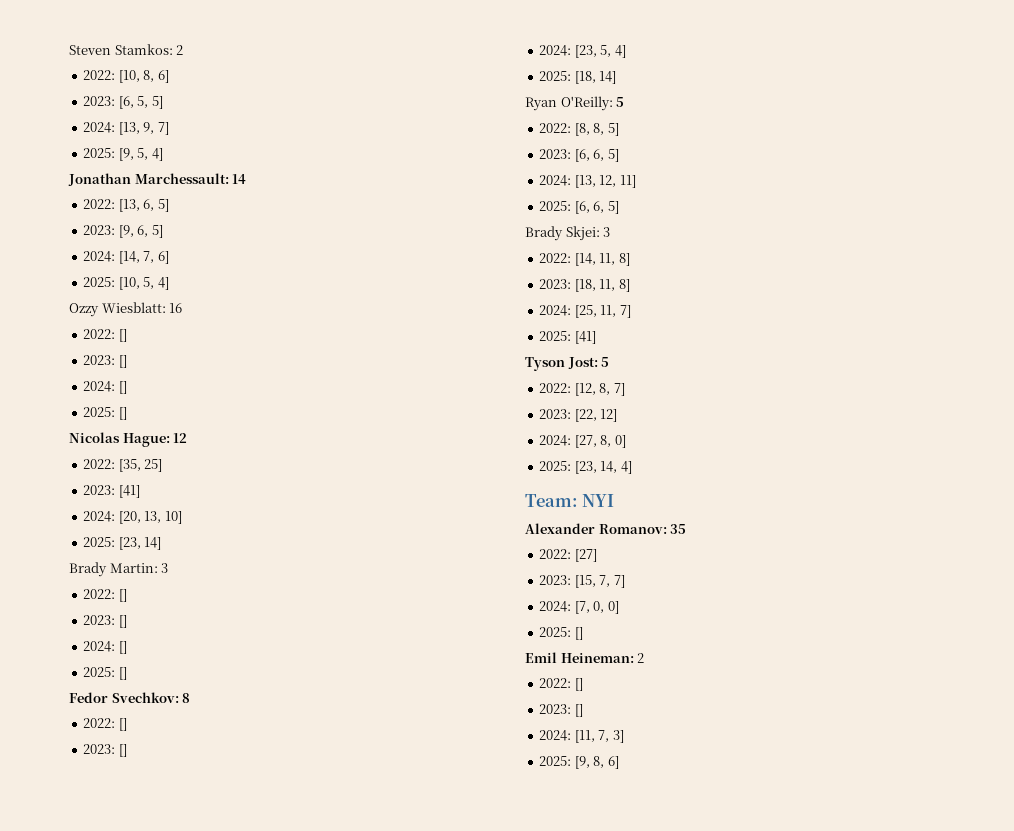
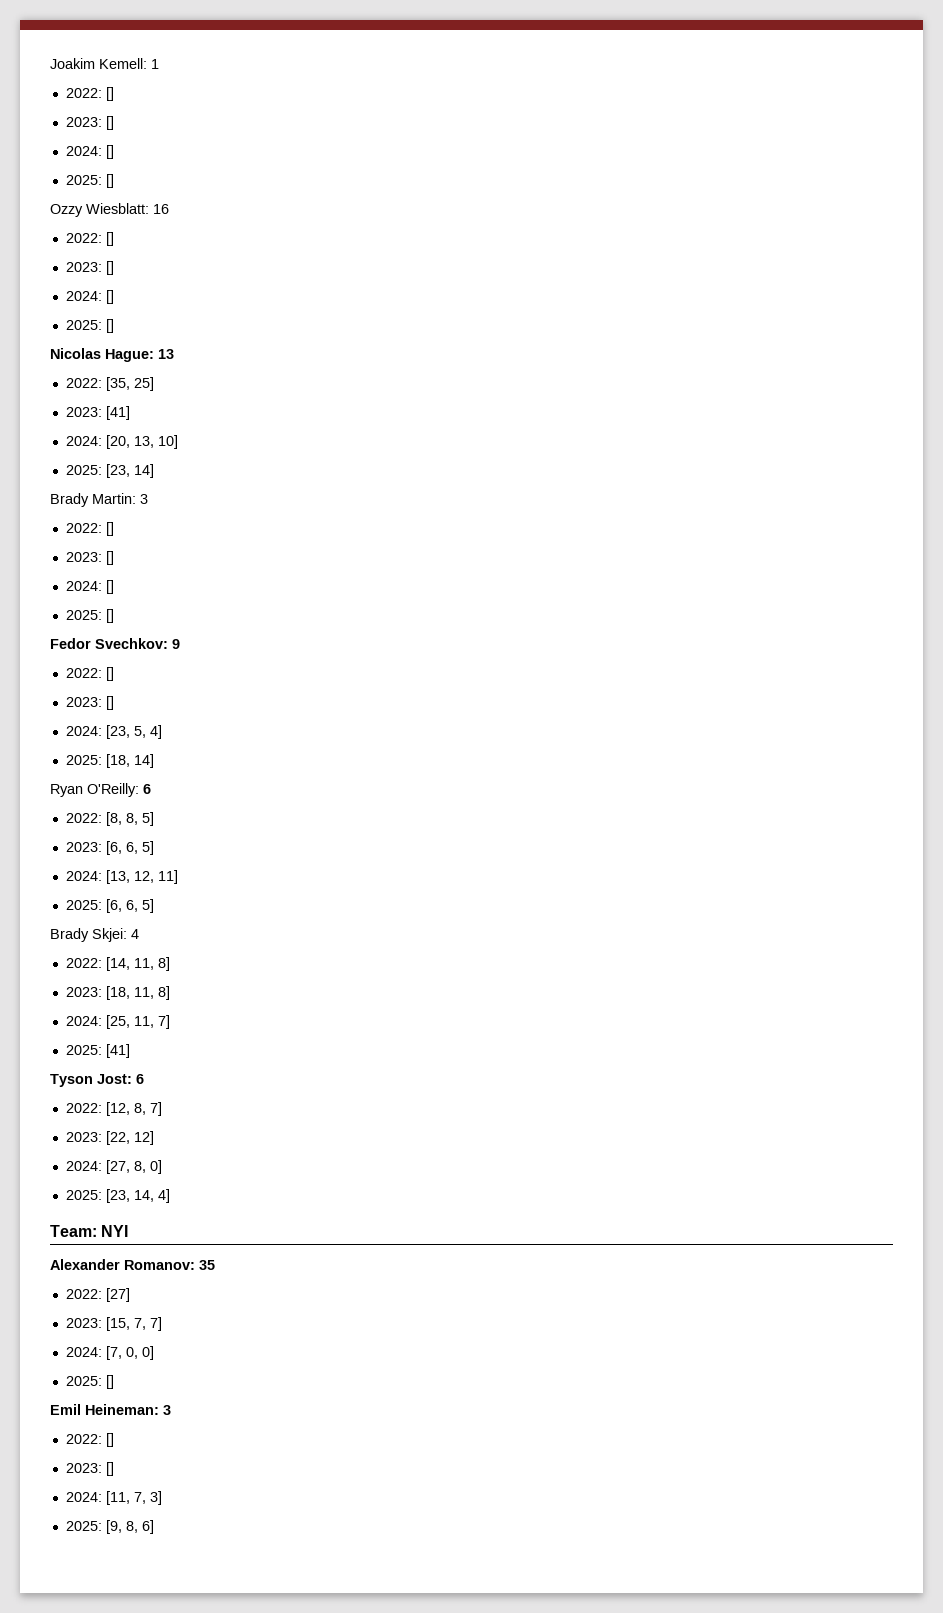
- Steven Stamkos: 2
- 2022: [10, 8, 6]
- 2023: [6, 5, 5]
- 2024: [13, 9, 7]
- 2025: [9, 5, 4]
- Jonathan Marchessault: 14
- 2022: [13, 6, 5]
- 2023: [9, 6, 5]
- 2024: [14, 7, 6]
- 2025: [10, 5, 4]
+ Joakim Kemell: 1
+ 2022: []
+ 2023: []
+ 2024: []
+ 2025: []
- Nicolas Hague: 12
+ Nicolas Hague: 13
- Fedor Svechkov: 8
+ Fedor Svechkov: 9
- Ryan O'Reilly: 5
+ Ryan O'Reilly: 6
- Brady Skjei: 3
+ Brady Skjei: 4
- Tyson Jost: 5
+ Tyson Jost: 6
- Emil Heineman: 2
+ Emil Heineman: 3

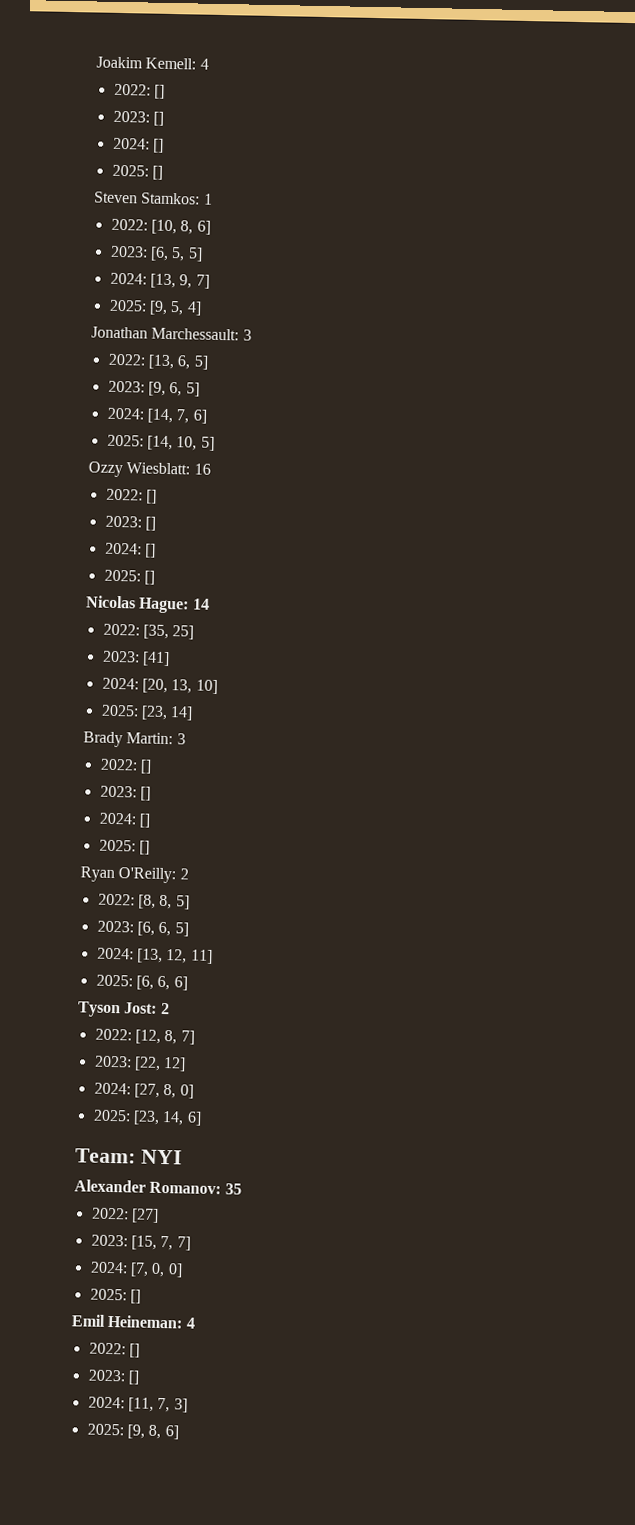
- Joakim Kemell: 1
+ Joakim Kemell: 4
  2022: []
  2023: []
  2024: []
  2025: []
+ Steven Stamkos: 1
+ 2022: [10, 8, 6]
+ 2023: [6, 5, 5]
+ 2024: [13, 9, 7]
+ 2025: [9, 5, 4]
+ Jonathan Marchessault: 3
+ 2022: [13, 6, 5]
+ 2023: [9, 6, 5]
+ 2024: [14, 7, 6]
+ 2025: [14, 10, 5]
- Nicolas Hague: 13
+ Nicolas Hague: 14
- Fedor Svechkov: 9
- 2022: []
- 2023: []
- 2024: [23, 5, 4]
- 2025: [18, 14]
- Ryan O'Reilly: 6
+ Ryan O'Reilly: 2
- 2025: [6, 6, 5]
- Brady Skjei: 4
- 2022: [14, 11, 8]
- 2023: [18, 11, 8]
- 2024: [25, 11, 7]
- 2025: [41]
+ 2025: [6, 6, 6]
- Tyson Jost: 6
+ Tyson Jost: 2
- 2025: [23, 14, 4]
+ 2025: [23, 14, 6]
- Emil Heineman: 3
+ Emil Heineman: 4

